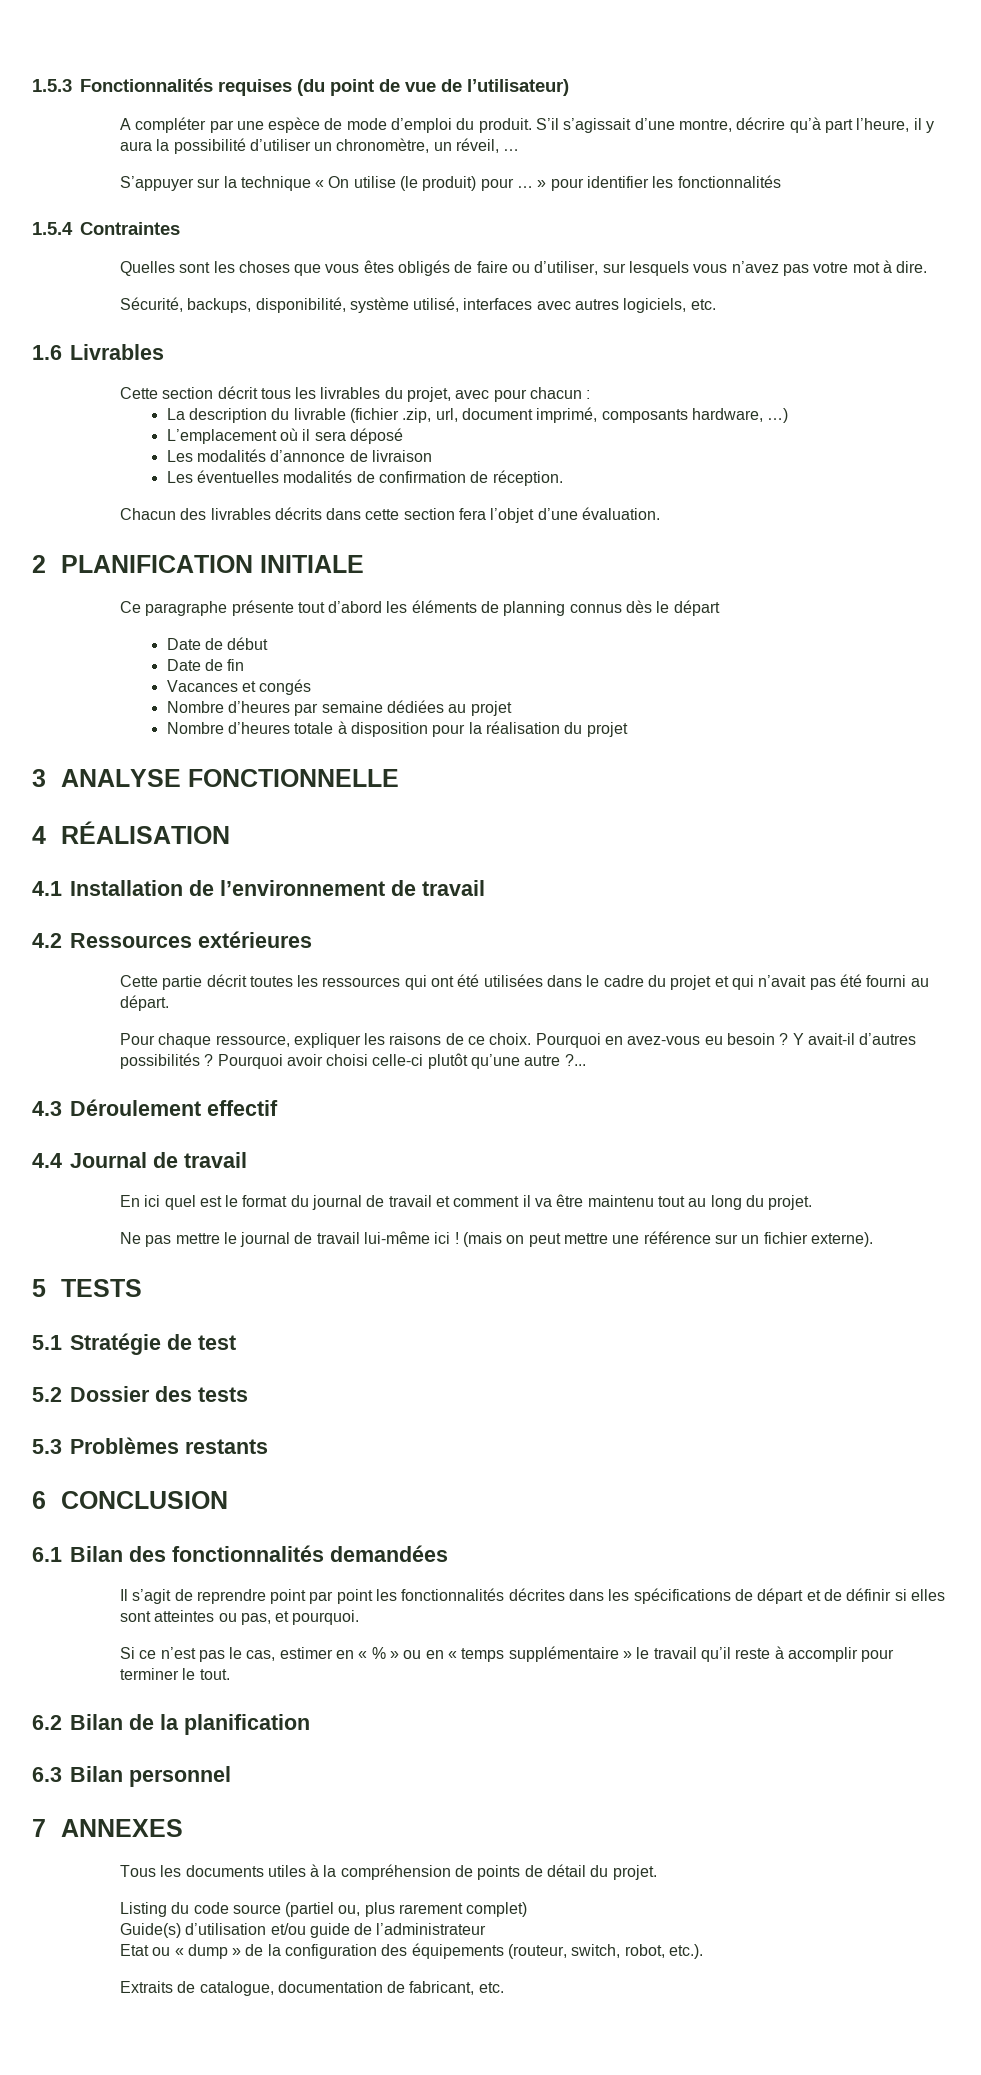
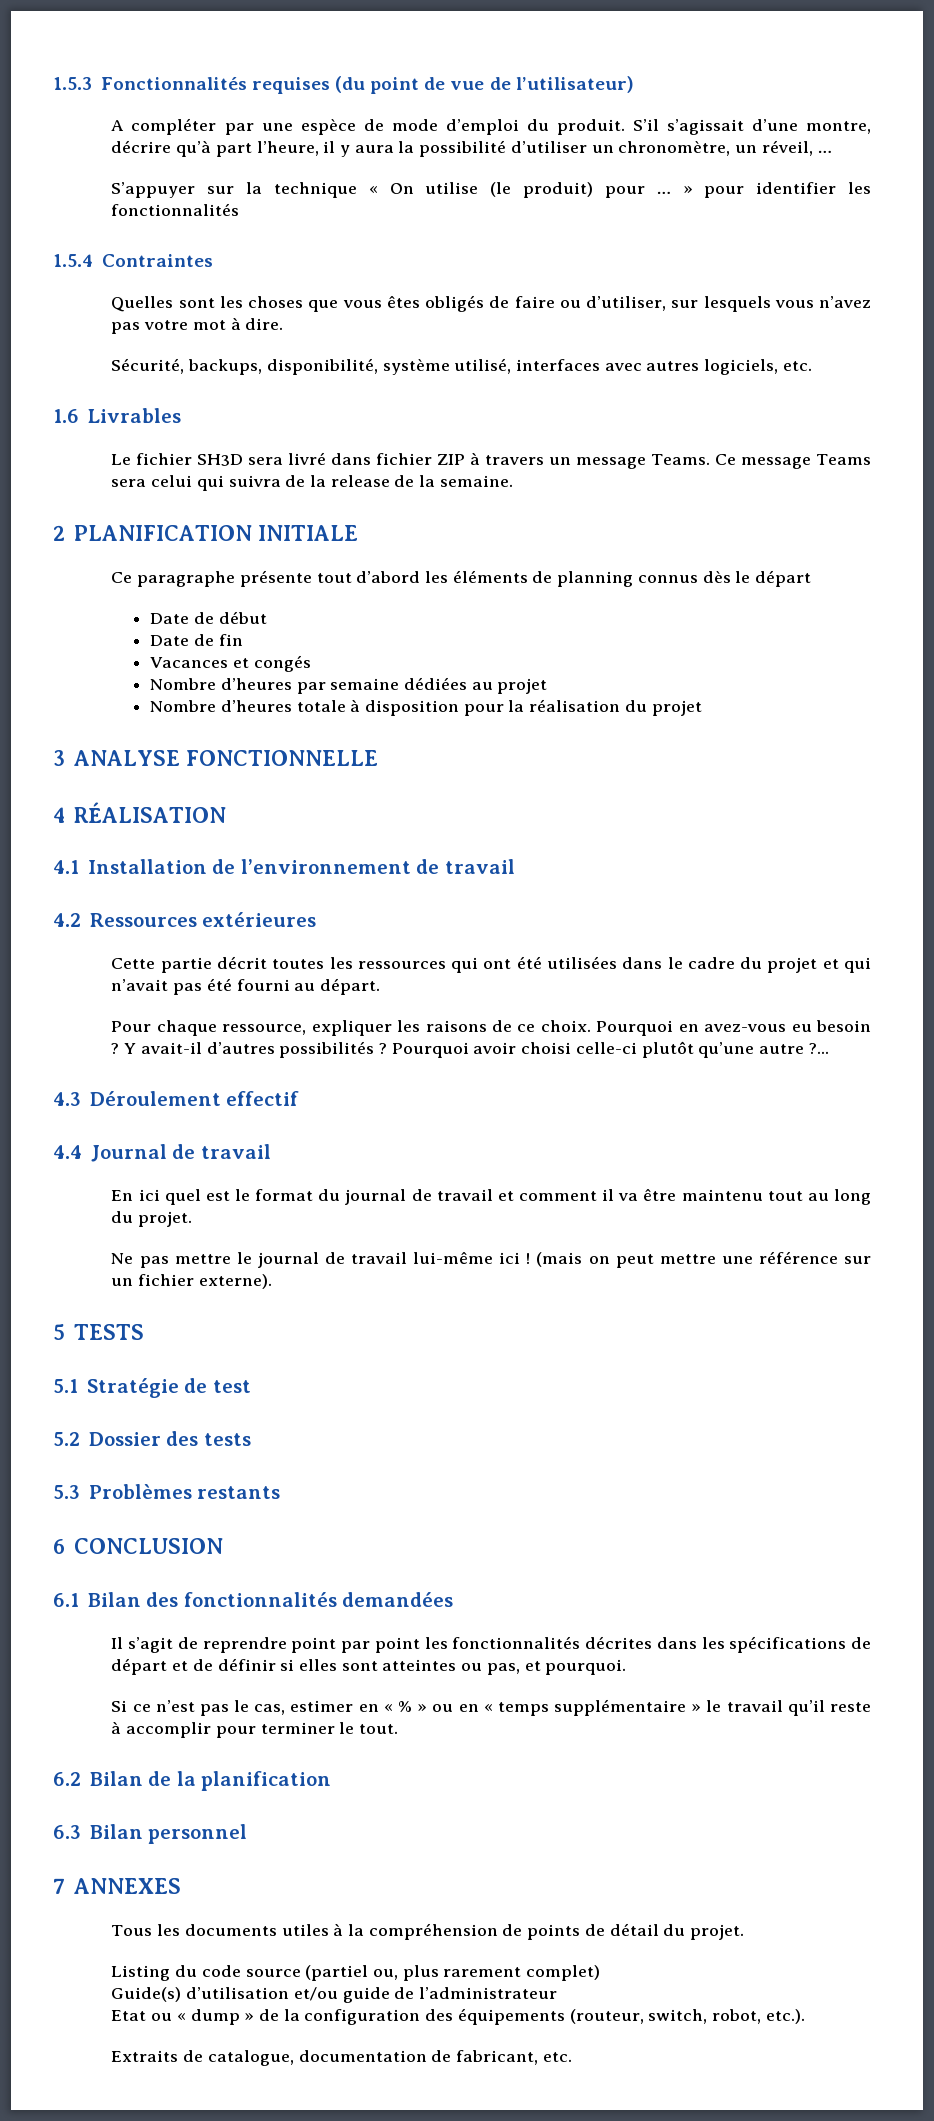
- Cette section décrit tous les livrables du projet, avec pour chacun :
- La description du livrable (fichier .zip, url, document imprimé, composants hardware, …)
- L’emplacement où il sera déposé
- Les modalités d’annonce de livraison
- Les éventuelles modalités de confirmation de réception.
- Chacun des livrables décrits dans cette section fera l’objet d’une évaluation.
+ Le fichier SH3D sera livré dans fichier ZIP à travers un message Teams. Ce message Teams sera celui qui suivra de la release de la semaine.

